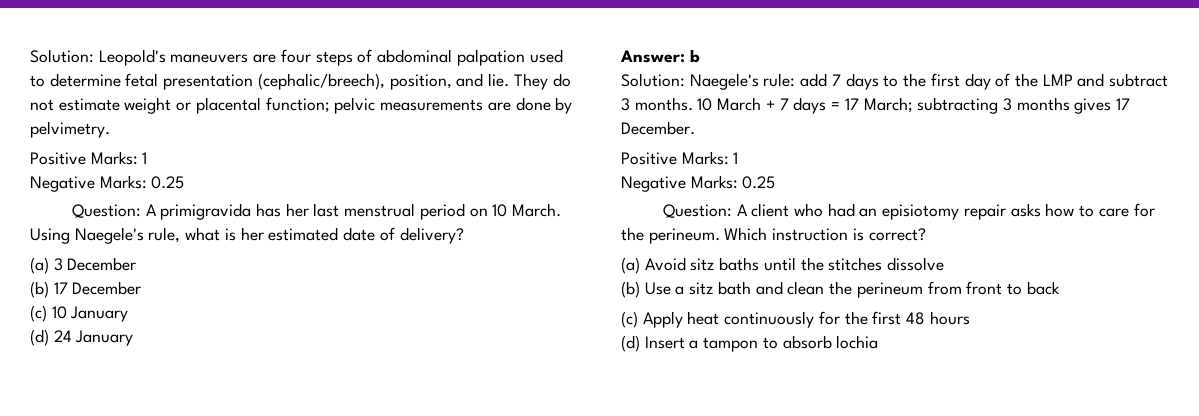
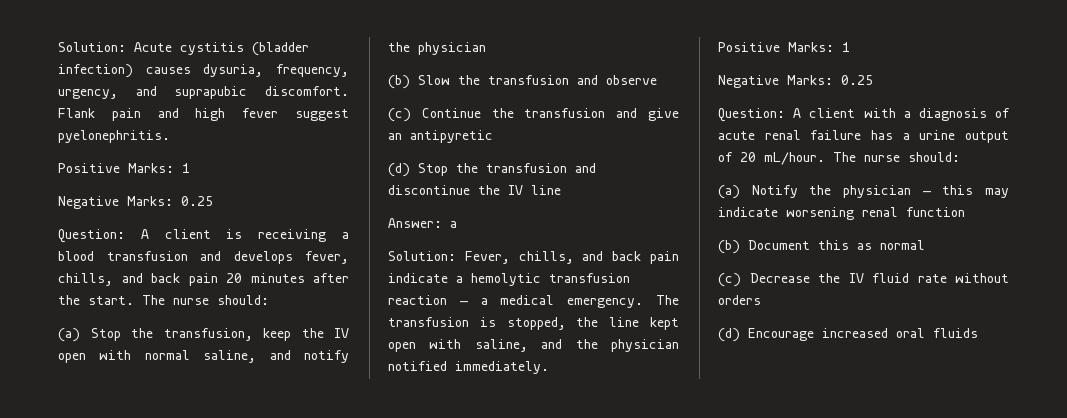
- Solution: Leopold's maneuvers are four steps of abdominal palpation used to determine fetal presentation (cephalic/breech), position, and lie. They do not estimate weight or placental function; pelvic measurements are done by pelvimetry.
+ Solution: Acute cystitis (bladder infection) causes dysuria, frequency, urgency, and suprapubic discomfort. Flank pain and high fever suggest pyelonephritis.
  Positive Marks: 1
  Negative Marks: 0.25
- Question: A primigravida has her last menstrual period on 10 March. Using Naegele's rule, what is her estimated date of delivery?
- (a) 3 December
- (b) 17 December
- (c) 10 January
- (d) 24 January
- Answer: b
- Solution: Naegele's rule: add 7 days to the first day of the LMP and subtract 3 months. 10 March + 7 days = 17 March; subtracting 3 months gives 17 December.
+ Question: A client is receiving a blood transfusion and develops fever, chills, and back pain 20 minutes after the start. The nurse should:
+ (a) Stop the transfusion, keep the IV open with normal saline, and notify the physician
+ (b) Slow the transfusion and observe
+ (c) Continue the transfusion and give an antipyretic
+ (d) Stop the transfusion and discontinue the IV line
+ Answer: a
+ Solution: Fever, chills, and back pain indicate a hemolytic transfusion reaction — a medical emergency. The transfusion is stopped, the line kept open with saline, and the physician notified immediately.
  Positive Marks: 1
  Negative Marks: 0.25
- Question: A client who had an episiotomy repair asks how to care for the perineum. Which instruction is correct?
- (a) Avoid sitz baths until the stitches dissolve
- (b) Use a sitz bath and clean the perineum from front to back
- (c) Apply heat continuously for the first 48 hours
- (d) Insert a tampon to absorb lochia
+ Question: A client with a diagnosis of acute renal failure has a urine output of 20 mL/hour. The nurse should:
+ (a) Notify the physician — this may indicate worsening renal function
+ (b) Document this as normal
+ (c) Decrease the IV fluid rate without orders
+ (d) Encourage increased oral fluids

